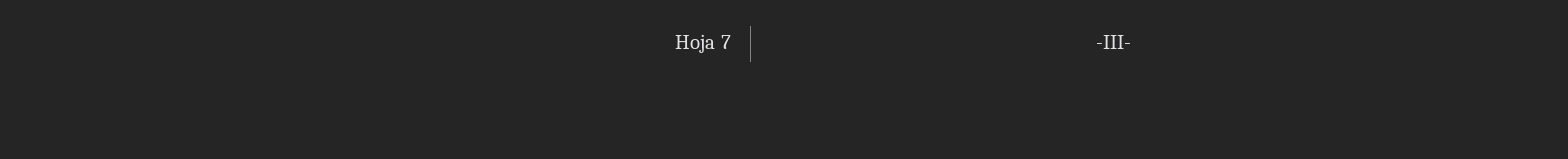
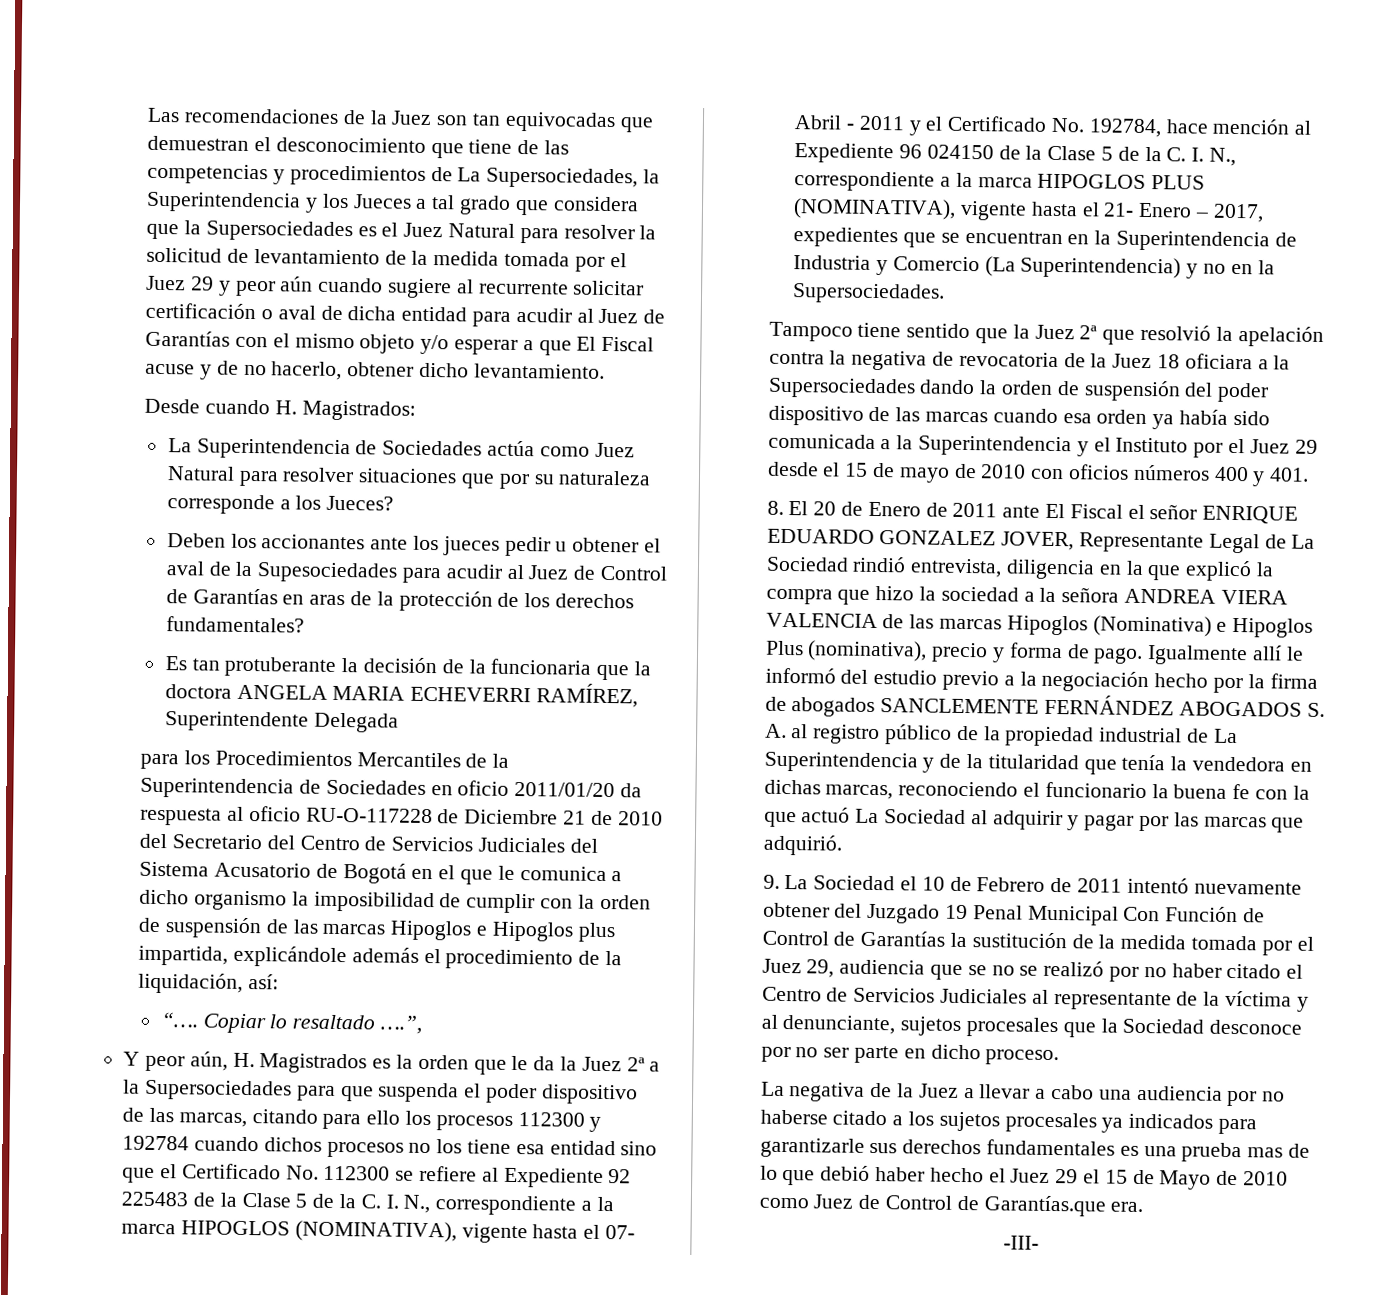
- Hoja 7
+ Las recomendaciones de la Juez son tan equivocadas que demuestran el desconocimiento que tiene de las competencias y procedimientos de La Supersociedades, la Superintendencia y los Jueces a tal grado que considera que la Supersociedades es el Juez Natural para resolver la solicitud de levantamiento de la medida tomada por el Juez 29 y peor aún cuando sugiere al recurrente solicitar certificación o aval de dicha entidad para acudir al Juez de Garantías con el mismo objeto y/o esperar a que El Fiscal acuse y de no hacerlo, obtener dicho levantamiento.
+ Desde cuando H. Magistrados:
+ La Superintendencia de Sociedades actúa como Juez Natural para resolver situaciones que por su naturaleza corresponde a los Jueces?
+ Deben los accionantes ante los jueces pedir u obtener el aval de la Supesociedades para acudir al Juez de Control de Garantías en aras de la protección de los derechos fundamentales?
+ Es tan protuberante la decisión de la funcionaria que la doctora ANGELA MARIA ECHEVERRI RAMÍREZ, Superintendente Delegada
+ para los Procedimientos Mercantiles de la Superintendencia de Sociedades en oficio 2011/01/20 da respuesta al oficio RU-O-117228 de Diciembre 21 de 2010 del Secretario del Centro de Servicios Judiciales del Sistema Acusatorio de Bogotá en el que le comunica a dicho organismo la imposibilidad de cumplir con la orden de suspensión de las marcas Hipoglos e Hipoglos plus impartida, explicándole además el procedimiento de la liquidación, así:
+ “…. Copiar lo resaltado ….”,
+ Y peor aún, H. Magistrados es la orden que le da la Juez 2ª a la Supersociedades para que suspenda el poder dispositivo de las marcas, citando para ello los procesos 112300 y 192784 cuando dichos procesos no los tiene esa entidad sino que el Certificado No. 112300 se refiere al Expediente 92 225483 de la Clase 5 de la C. I. N., correspondiente a la marca HIPOGLOS (NOMINATIVA), vigente hasta el 07- Abril - 2011 y el Certificado No. 192784, hace mención al Expediente 96 024150 de la Clase 5 de la C. I. N., correspondiente a la marca HIPOGLOS PLUS (NOMINATIVA), vigente hasta el 21- Enero – 2017, expedientes que se encuentran en la Superintendencia de Industria y Comercio (La Superintendencia) y no en la Supersociedades.
+ Tampoco tiene sentido que la Juez 2ª que resolvió la apelación contra la negativa de revocatoria de la Juez 18 oficiara a la Supersociedades dando la orden de suspensión del poder dispositivo de las marcas cuando esa orden ya había sido comunicada a la Superintendencia y el Instituto por el Juez 29 desde el 15 de mayo de 2010 con oficios números 400 y 401.
+ 8. El 20 de Enero de 2011 ante El Fiscal el señor ENRIQUE EDUARDO GONZALEZ JOVER, Representante Legal de La Sociedad rindió entrevista, diligencia en la que explicó la compra que hizo la sociedad a la señora ANDREA VIERA VALENCIA de las marcas Hipoglos (Nominativa) e Hipoglos Plus (nominativa), precio y forma de pago. Igualmente allí le informó del estudio previo a la negociación hecho por la firma de abogados SANCLEMENTE FERNÁNDEZ ABOGADOS S. A. al registro público de la propiedad industrial de La Superintendencia y de la titularidad que tenía la vendedora en dichas marcas, reconociendo el funcionario la buena fe con la que actuó La Sociedad al adquirir y pagar por las marcas que adquirió.
+ 9. La Sociedad el 10 de Febrero de 2011 intentó nuevamente obtener del Juzgado 19 Penal Municipal Con Función de Control de Garantías la sustitución de la medida tomada por el Juez 29, audiencia que se no se realizó por no haber citado el Centro de Servicios Judiciales al representante de la víctima y al denunciante, sujetos procesales que la Sociedad desconoce por no ser parte en dicho proceso.
+ La negativa de la Juez a llevar a cabo una audiencia por no haberse citado a los sujetos procesales ya indicados para garantizarle sus derechos fundamentales es una prueba mas de lo que debió haber hecho el Juez 29 el 15 de Mayo de 2010 como Juez de Control de Garantías.que era.

